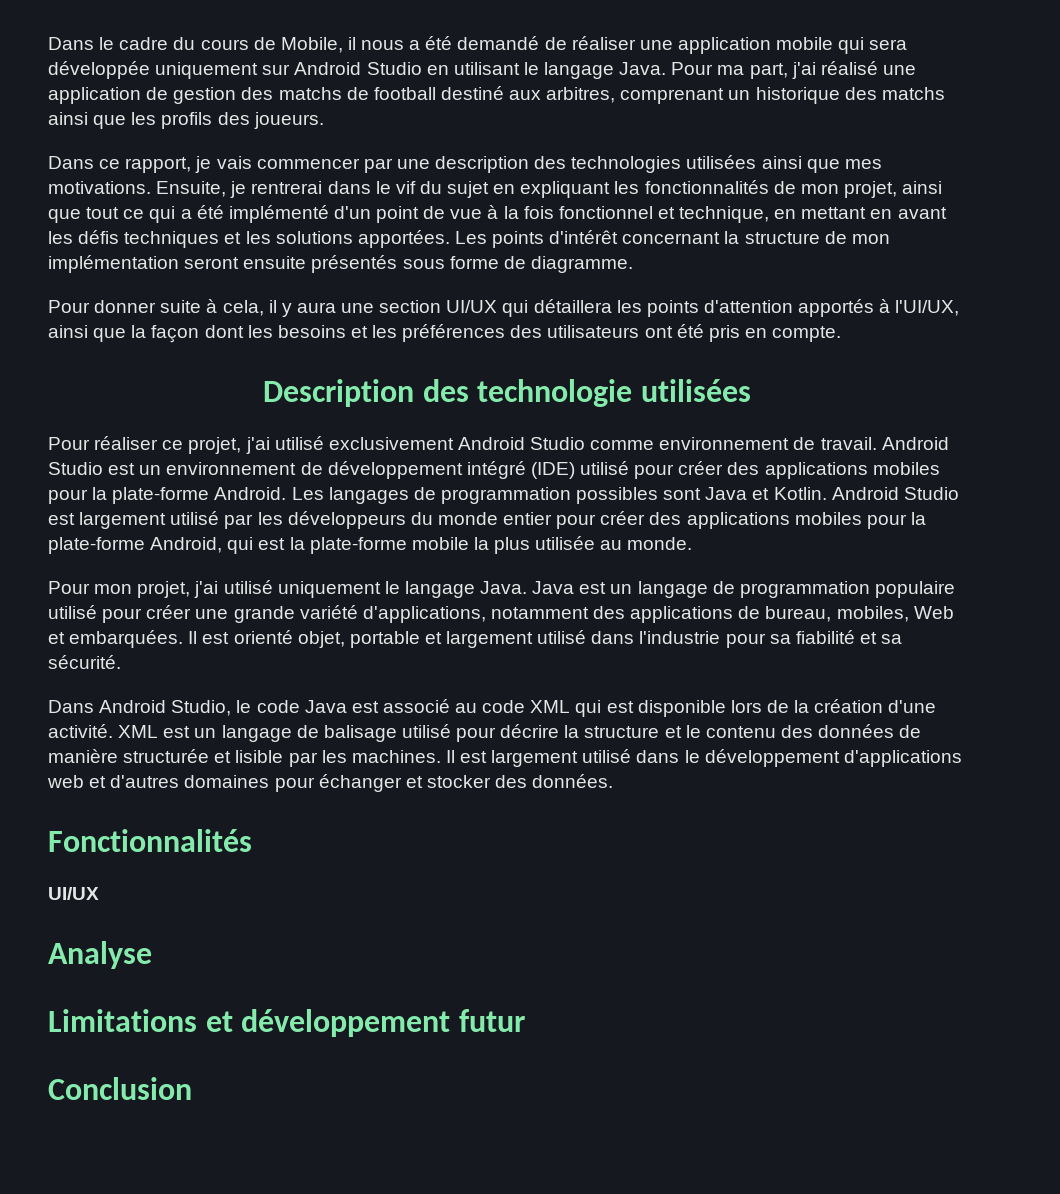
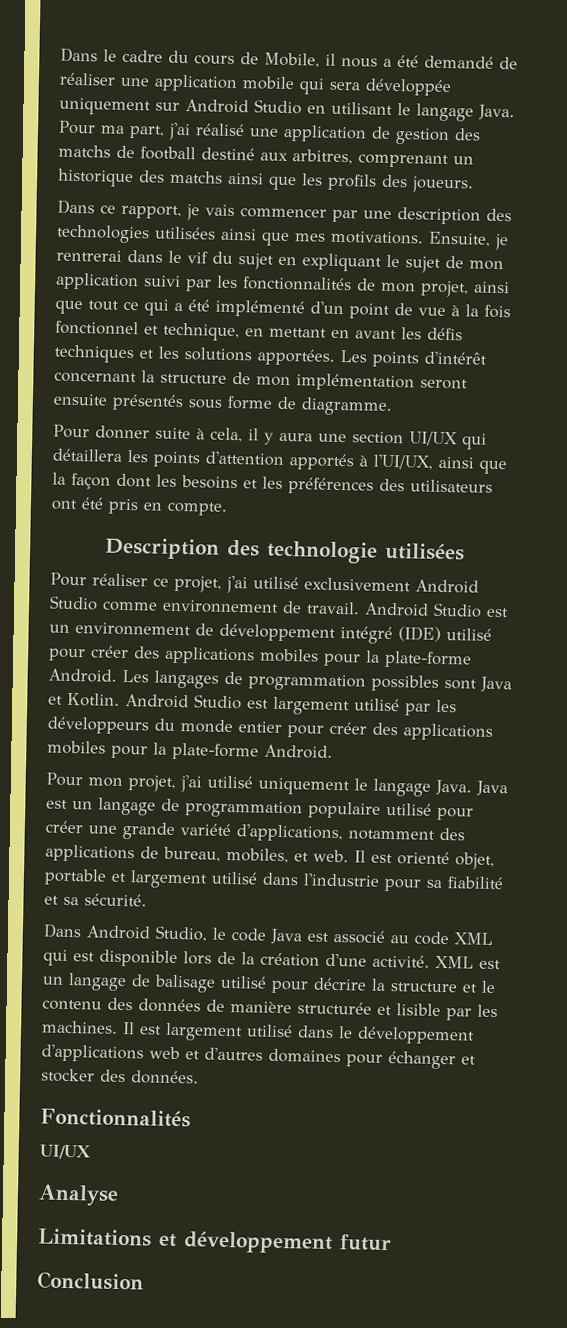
- Ensuite, je rentrerai dans le vif du sujet en expliquant les fonctionnalités de mon projet, ainsi que tout ce qui a été implémenté d'un point de vue à la fois fonctionnel et technique, en mettant en avant les défis techniques et les solutions apportées.
+ Ensuite, je rentrerai dans le vif du sujet en expliquant le sujet de mon application suivi par les fonctionnalités de mon projet, ainsi que tout ce qui a été implémenté d'un point de vue à la fois fonctionnel et technique, en mettant en avant les défis techniques et les solutions apportées.
- Android Studio est largement utilisé par les développeurs du monde entier pour créer des applications mobiles pour la plate-forme Android, qui est la plate-forme mobile la plus utilisée au monde.
+ Android Studio est largement utilisé par les développeurs du monde entier pour créer des applications mobiles pour la plate-forme Android.
- Java est un langage de programmation populaire utilisé pour créer une grande variété d'applications, notamment des applications de bureau, mobiles, Web et embarquées.
+ Java est un langage de programmation populaire utilisé pour créer une grande variété d'applications, notamment des applications de bureau, mobiles, et web.

